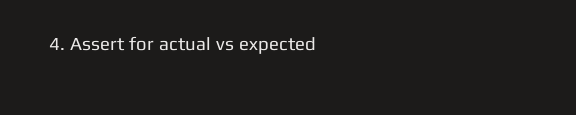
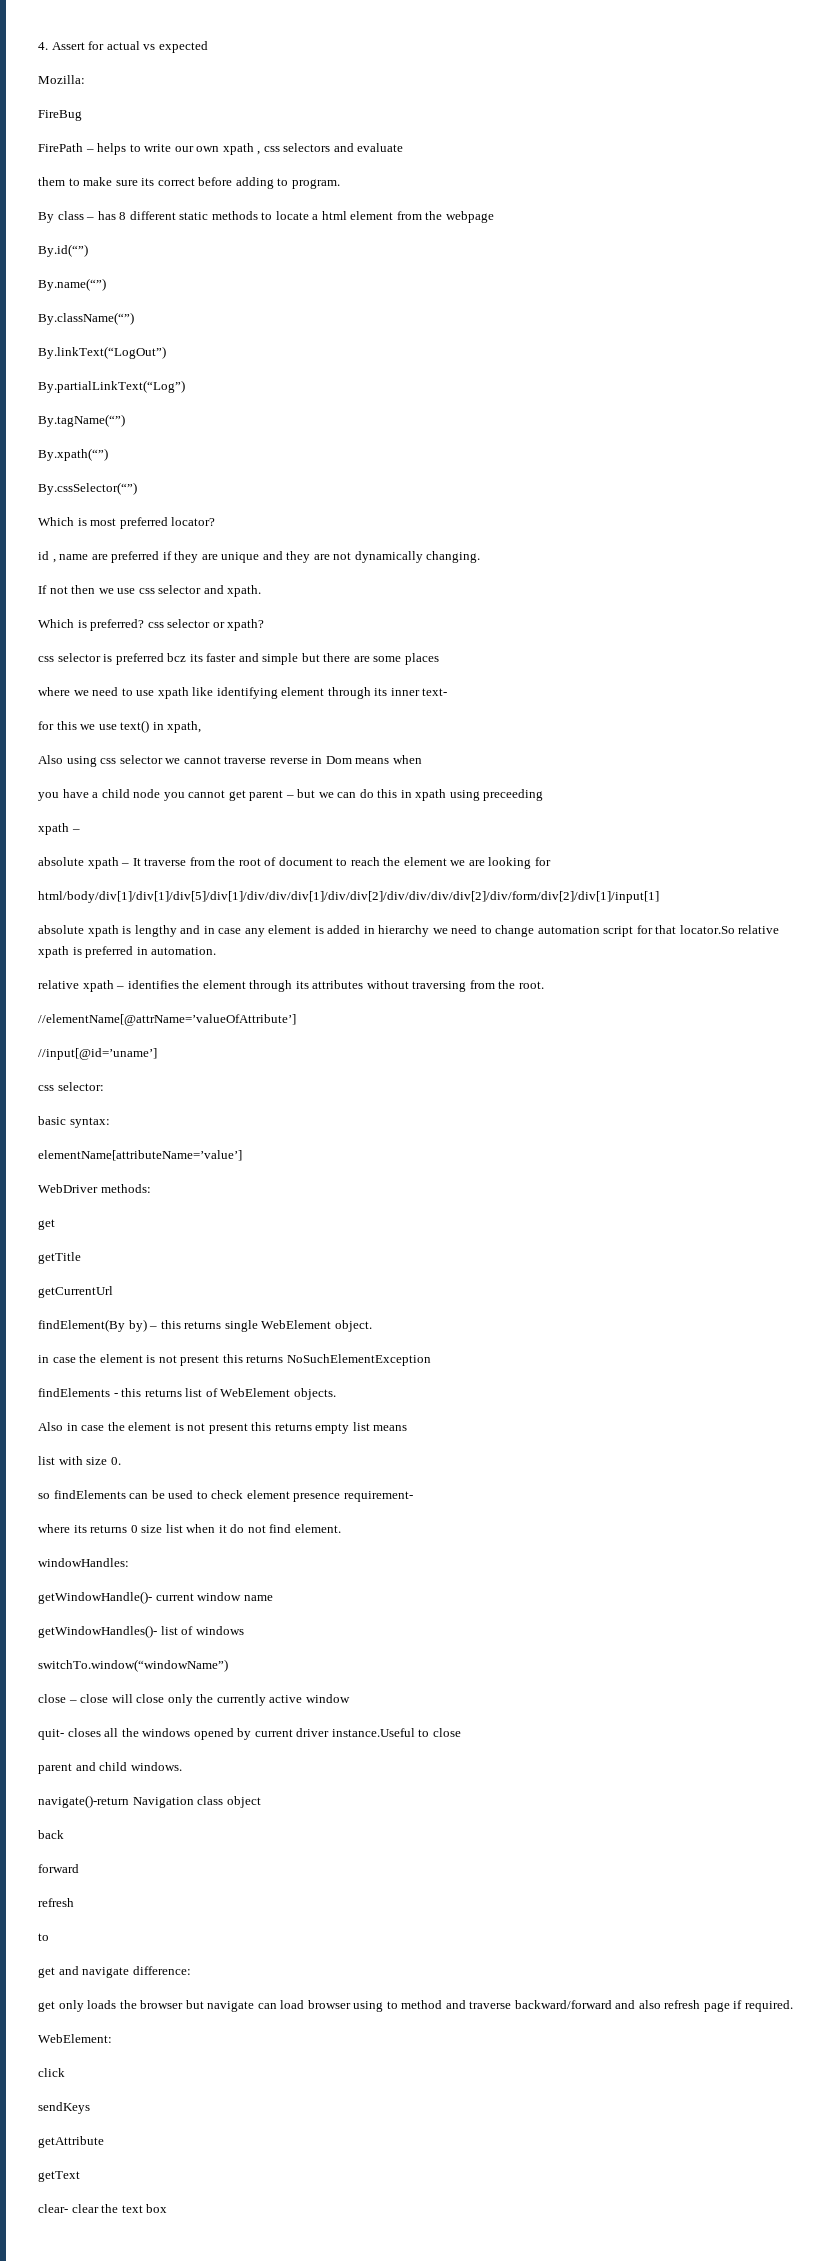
+ Mozilla:
+ FireBug
+ FirePath – helps to write our own xpath , css selectors and evaluate
+ them to make sure its correct before adding to program.
+ By class – has 8 different static methods to locate a html element from the webpage
+ By.id(“”)
+ By.name(“”)
+ By.className(“”)
+ By.linkText(“LogOut”)
+ By.partialLinkText(“Log”)
+ By.tagName(“”)
+ By.xpath(“”)
+ By.cssSelector(“”)
+ Which is most preferred locator?
+ id , name are preferred if they are unique and they are not dynamically changing.
+ If not then we use css selector and xpath.
+ Which is preferred? css selector or xpath?
+ css selector is preferred bcz its faster and simple but there are some places
+ where we need to use xpath like identifying element through its inner text-
+ for this we use text() in xpath,
+ Also using css selector we cannot traverse reverse in Dom means when
+ you have a child node you cannot get parent – but we can do this in xpath using preceeding
+ xpath –
+ absolute xpath – It traverse from the root of document to reach the element we are looking for
+ html/body/div[1]/div[1]/div[5]/div[1]/div/div/div[1]/div/div[2]/div/div/div/div[2]/div/form/div[2]/div[1]/input[1]
+ absolute xpath is lengthy and in case any element is added in hierarchy we need to change automation script for that locator.So relative xpath is preferred in automation.
+ relative xpath – identifies the element through its attributes without traversing from the root.
+ //elementName[@attrName=’valueOfAttribute’]
+ //input[@id=’uname’]
+ css selector:
+ basic syntax:
+ elementName[attributeName=’value’]
+ WebDriver methods:
+ get
+ getTitle
+ getCurrentUrl
+ findElement(By by) – this returns single WebElement object.
+ in case the element is not present this returns NoSuchElementException
+ findElements - this returns list of WebElement objects.
+ Also in case the element is not present this returns empty list means
+ list with size 0.
+ so findElements can be used to check element presence requirement-
+ where its returns 0 size list when it do not find element.
+ windowHandles:
+ getWindowHandle()- current window name
+ getWindowHandles()- list of windows
+ switchTo.window(“windowName”)
+ close – close will close only the currently active window
+ quit- closes all the windows opened by current driver instance.Useful to close
+ parent and child windows.
+ navigate()-return Navigation class object
+ back
+ forward
+ refresh
+ to
+ get and navigate difference:
+ get only loads the browser but navigate can load browser using to method and traverse backward/forward and also refresh page if required.
+ WebElement:
+ click
+ sendKeys
+ getAttribute
+ getText
+ clear- clear the text box

